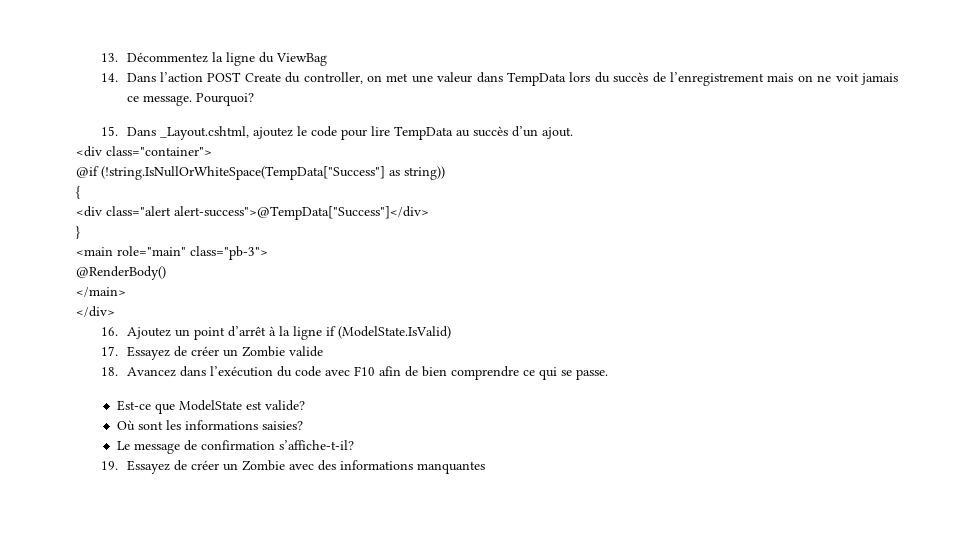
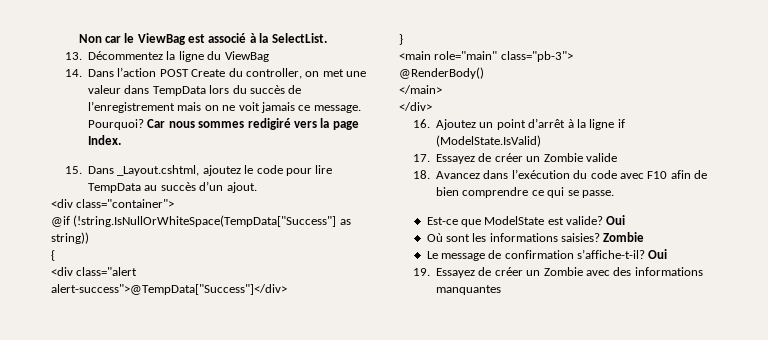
+ Non car le ViewBag est associé à la SelectList.
+ Car nous sommes redigiré vers la page Index.
- Est-ce que ModelState est valide?
+ Est-ce que ModelState est valide? Oui
- Où sont les informations saisies?
+ Où sont les informations saisies? Zombie
- Le message de confirmation s’affiche-t-il?
+ Le message de confirmation s’affiche-t-il? Oui

